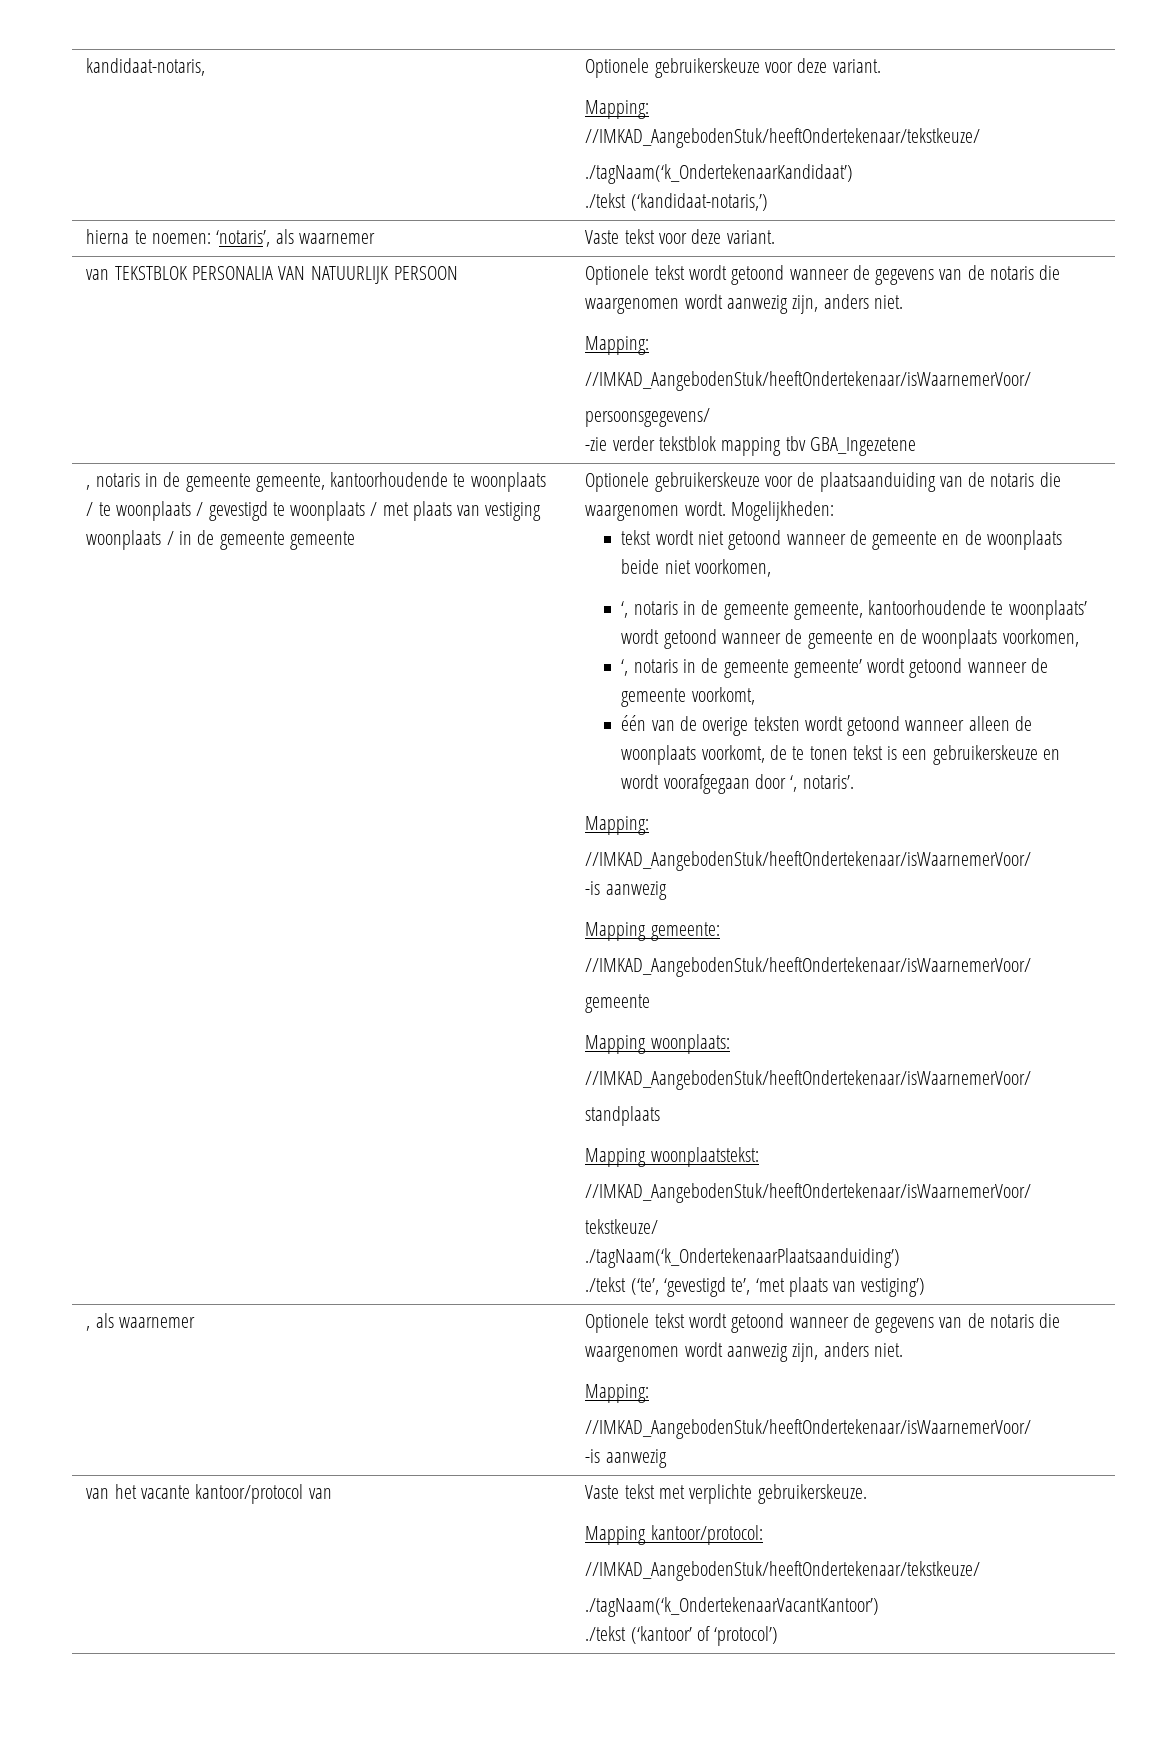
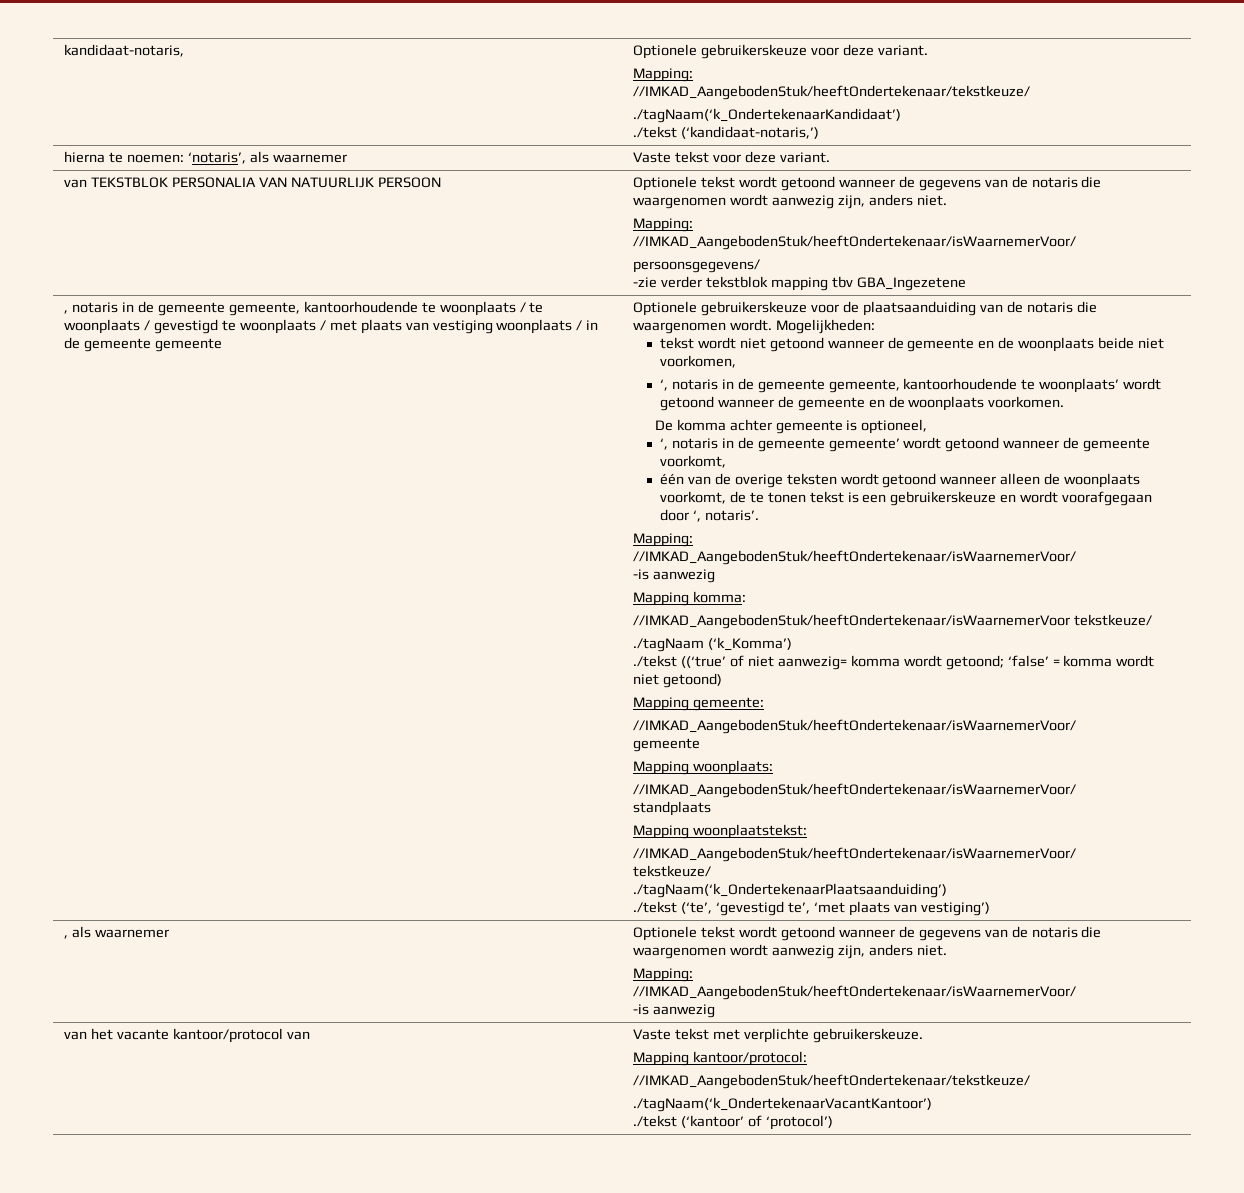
- ‘, notaris in de gemeente gemeente, kantoorhoudende te woonplaats’ wordt getoond wanneer de gemeente en de woonplaats voorkomen,
+ ‘, notaris in de gemeente gemeente, kantoorhoudende te woonplaats’ wordt getoond wanneer de gemeente en de woonplaats voorkomen.
+ De komma achter gemeente is optioneel,
+ Mapping komma:
+ //IMKAD_AangebodenStuk/heeftOndertekenaar/isWaarnemerVoor tekstkeuze/
+ ./tagNaam (‘k_Komma’)
+ ./tekst ((‘true’ of niet aanwezig= komma wordt getoond; ‘false’ = komma wordt niet getoond)

